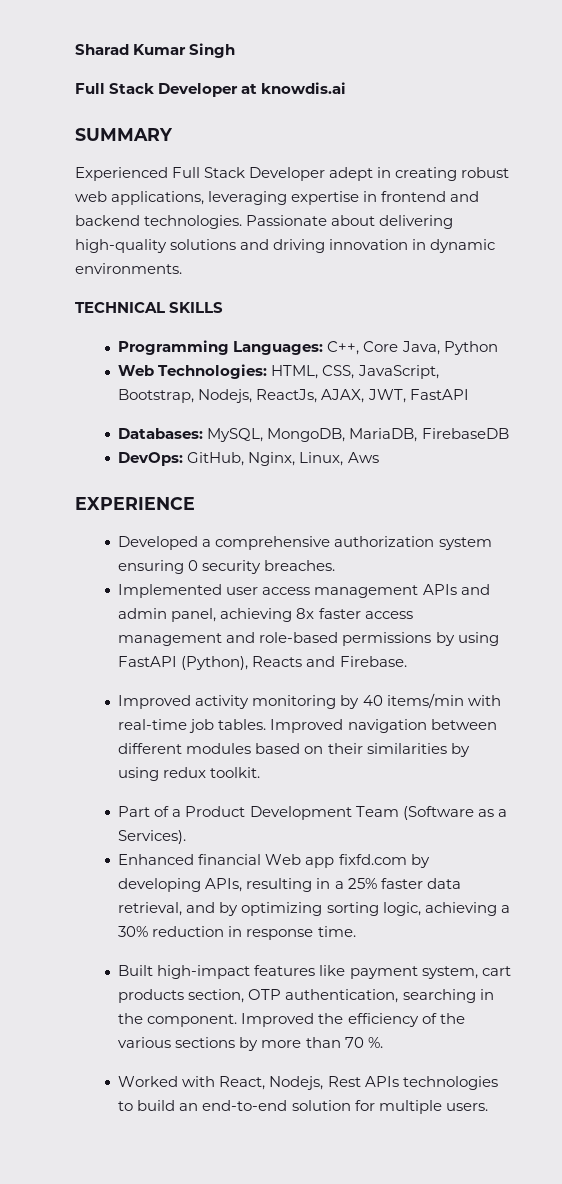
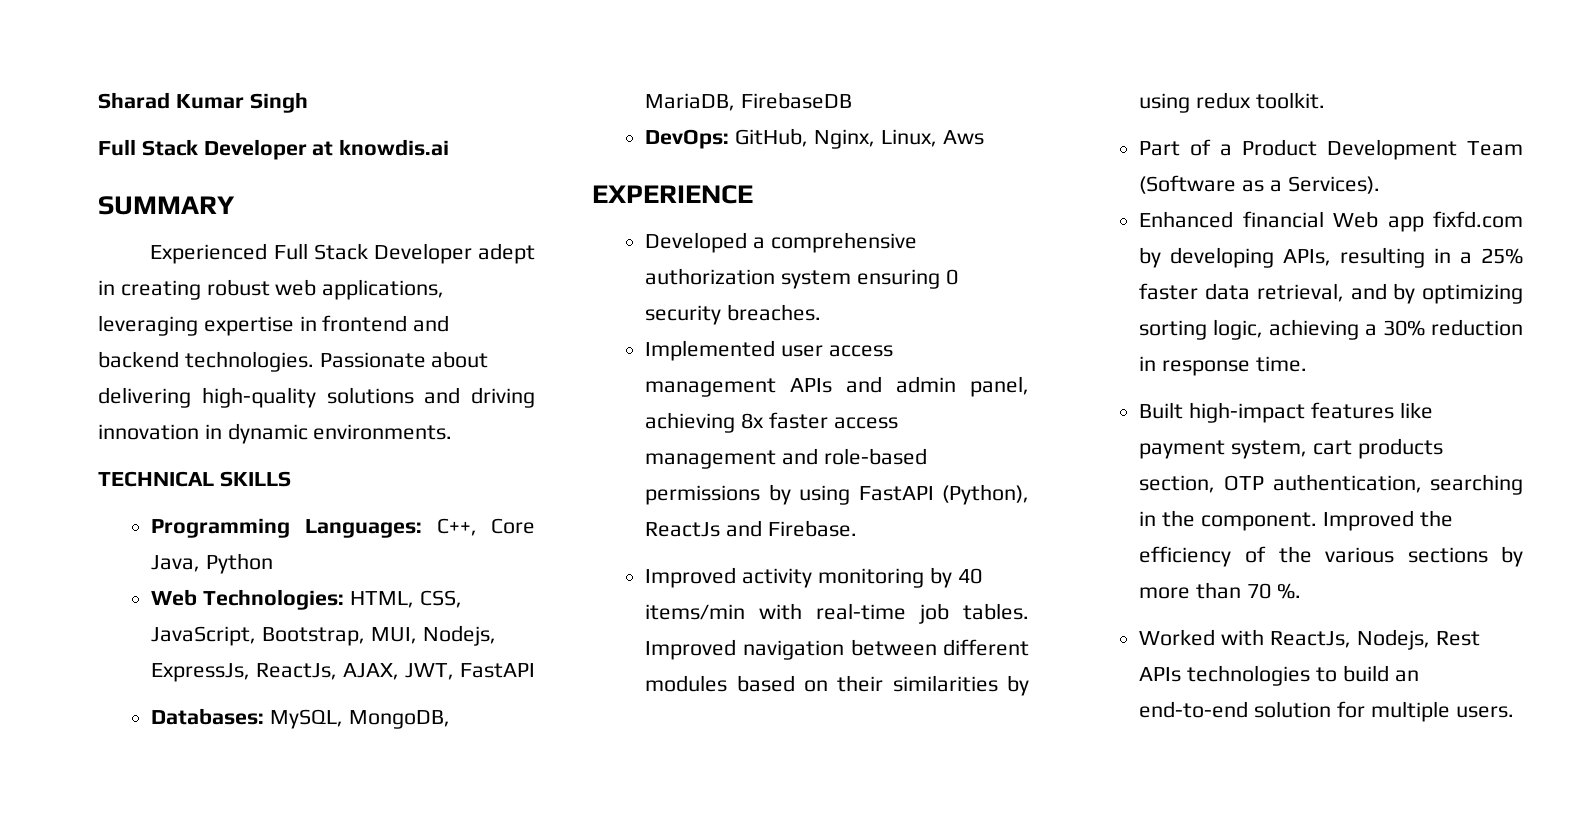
- Web Technologies: HTML, CSS, JavaScript, Bootstrap, Nodejs, ReactJs, AJAX, JWT, FastAPI
+ Web Technologies: HTML, CSS, JavaScript, Bootstrap, MUI, Nodejs, ExpressJs, ReactJs, AJAX, JWT, FastAPI
- Implemented user access management APIs and admin panel, achieving 8x faster access management and role-based permissions by using FastAPI (Python), Reacts and Firebase.
+ Implemented user access management APIs and admin panel, achieving 8x faster access management and role-based permissions by using FastAPI (Python), ReactJs and Firebase.
- Worked with React, Nodejs, Rest APIs technologies to build an end-to-end solution for multiple users.
+ Worked with ReactJs, Nodejs, Rest APIs technologies to build an end-to-end solution for multiple users.

